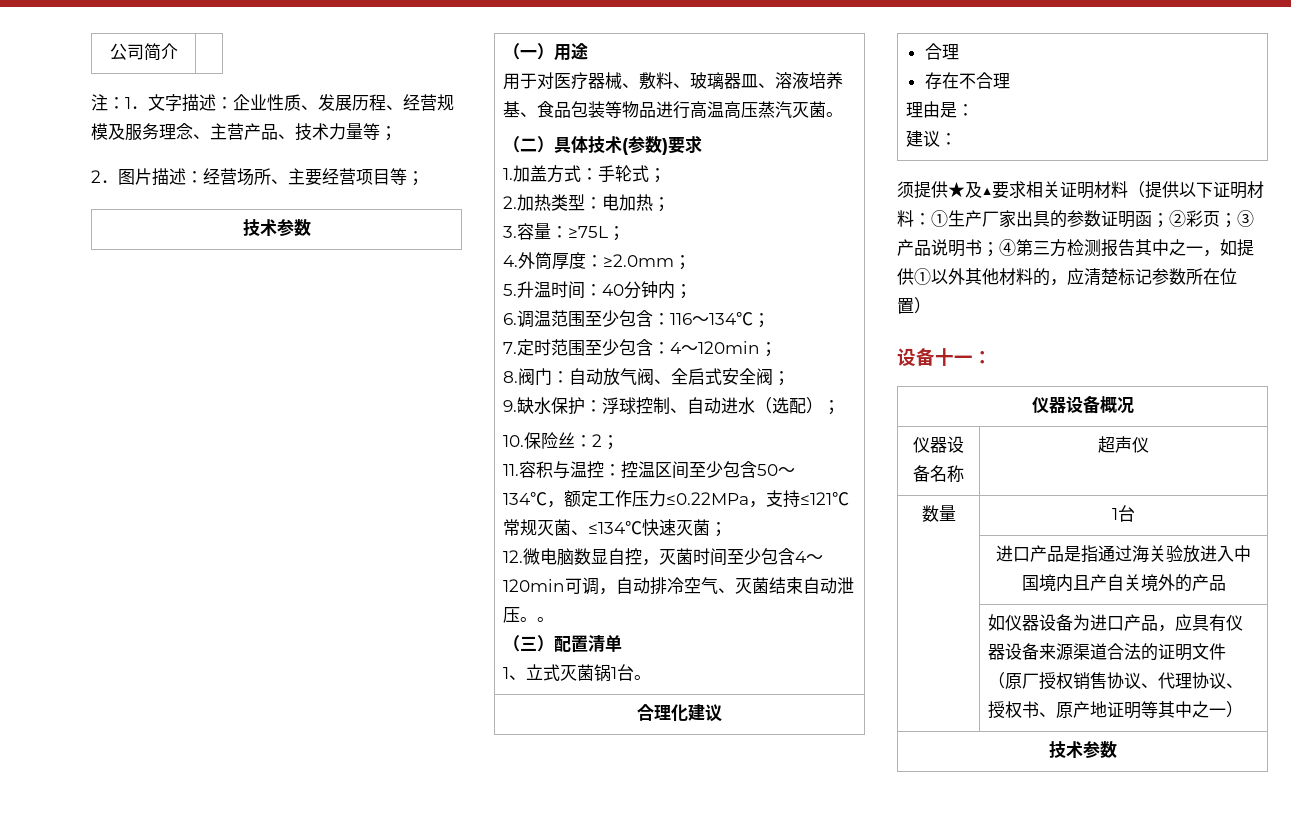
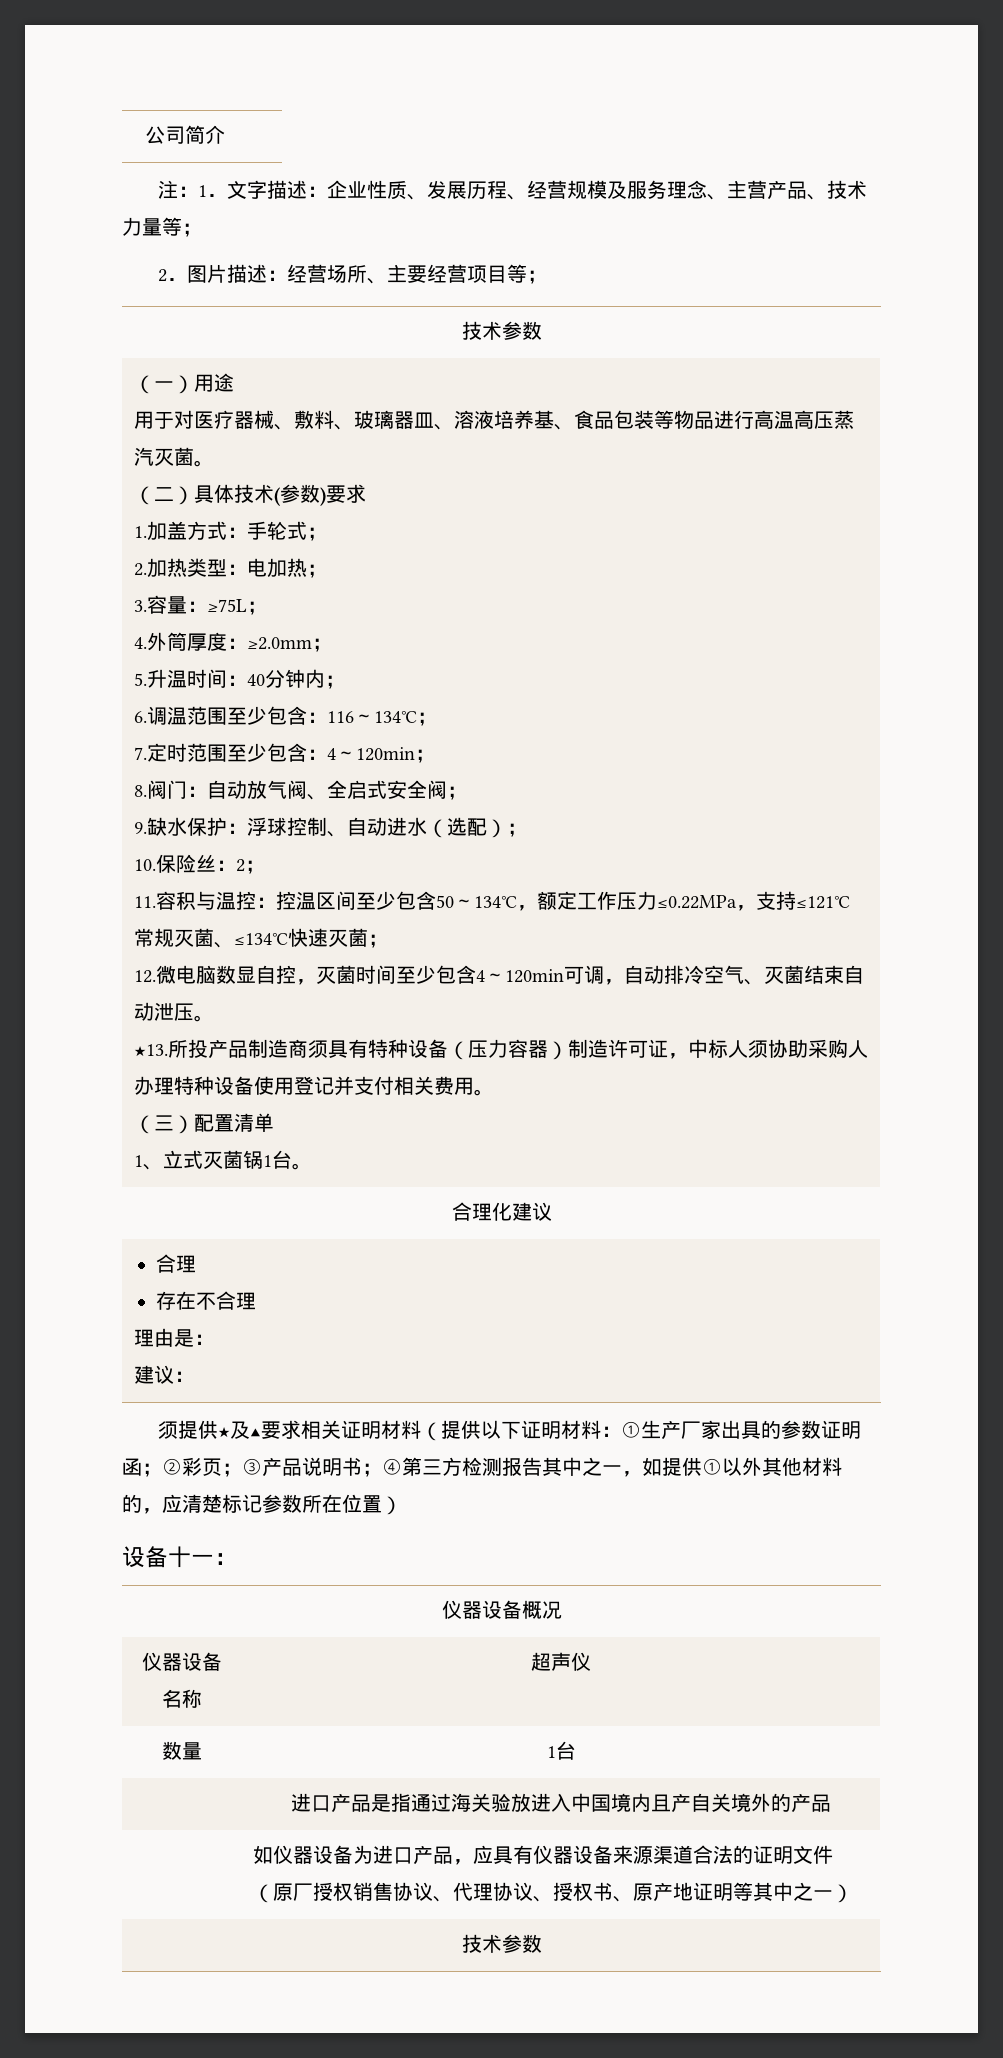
- 12.微电脑数显自控，灭菌时间至少包含4～120min可调，自动排冷空气、灭菌结束自动泄压。。
+ 12.微电脑数显自控，灭菌时间至少包含4～120min可调，自动排冷空气、灭菌结束自动泄压。
+ ★13.所投产品制造商须具有特种设备（压力容器）制造许可证，中标人须协助采购人办理特种设备使用登记并支付相关费用。

